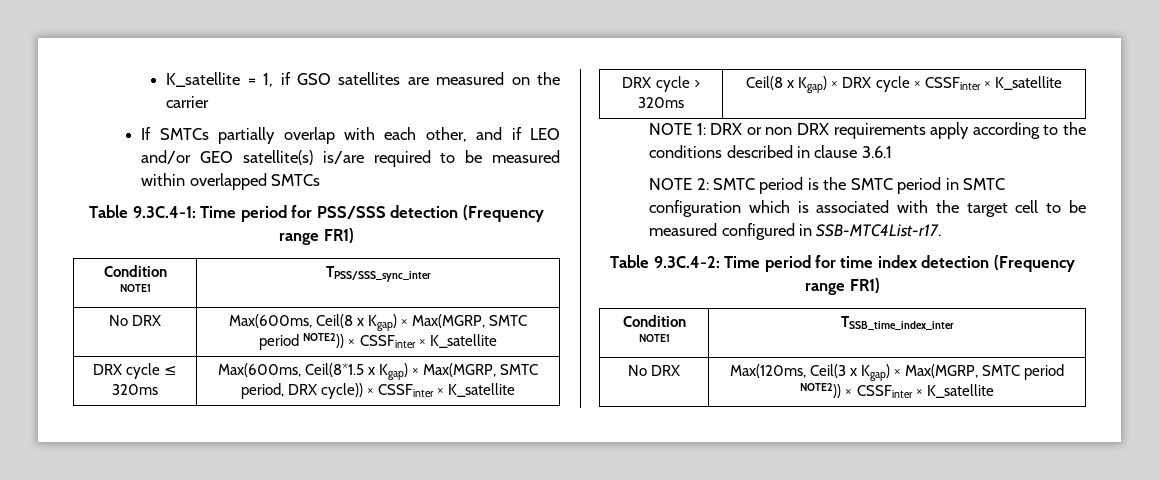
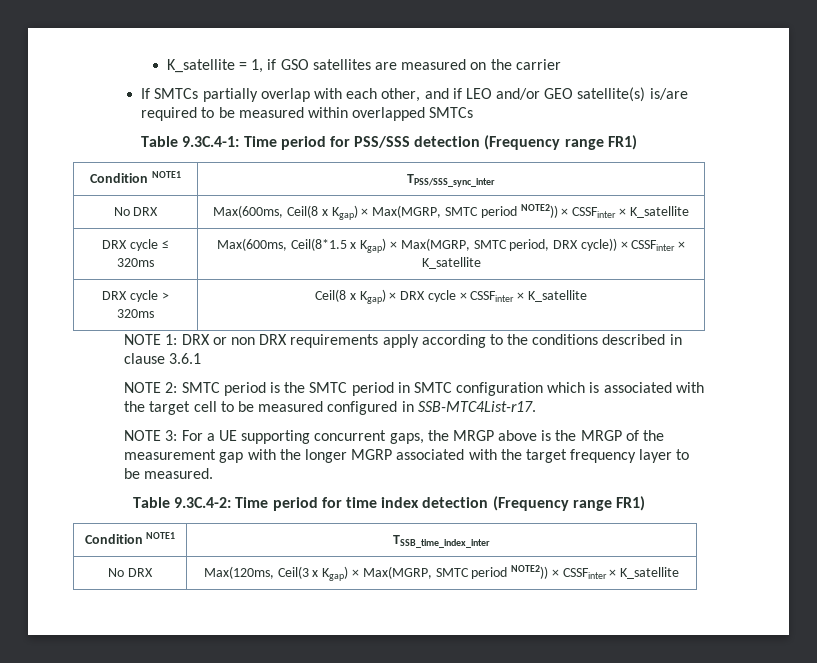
+ NOTE 3: For a UE supporting concurrent gaps, the MRGP above is the MRGP of the measurement gap with the longer MGRP associated with the target frequency layer to be measured.

